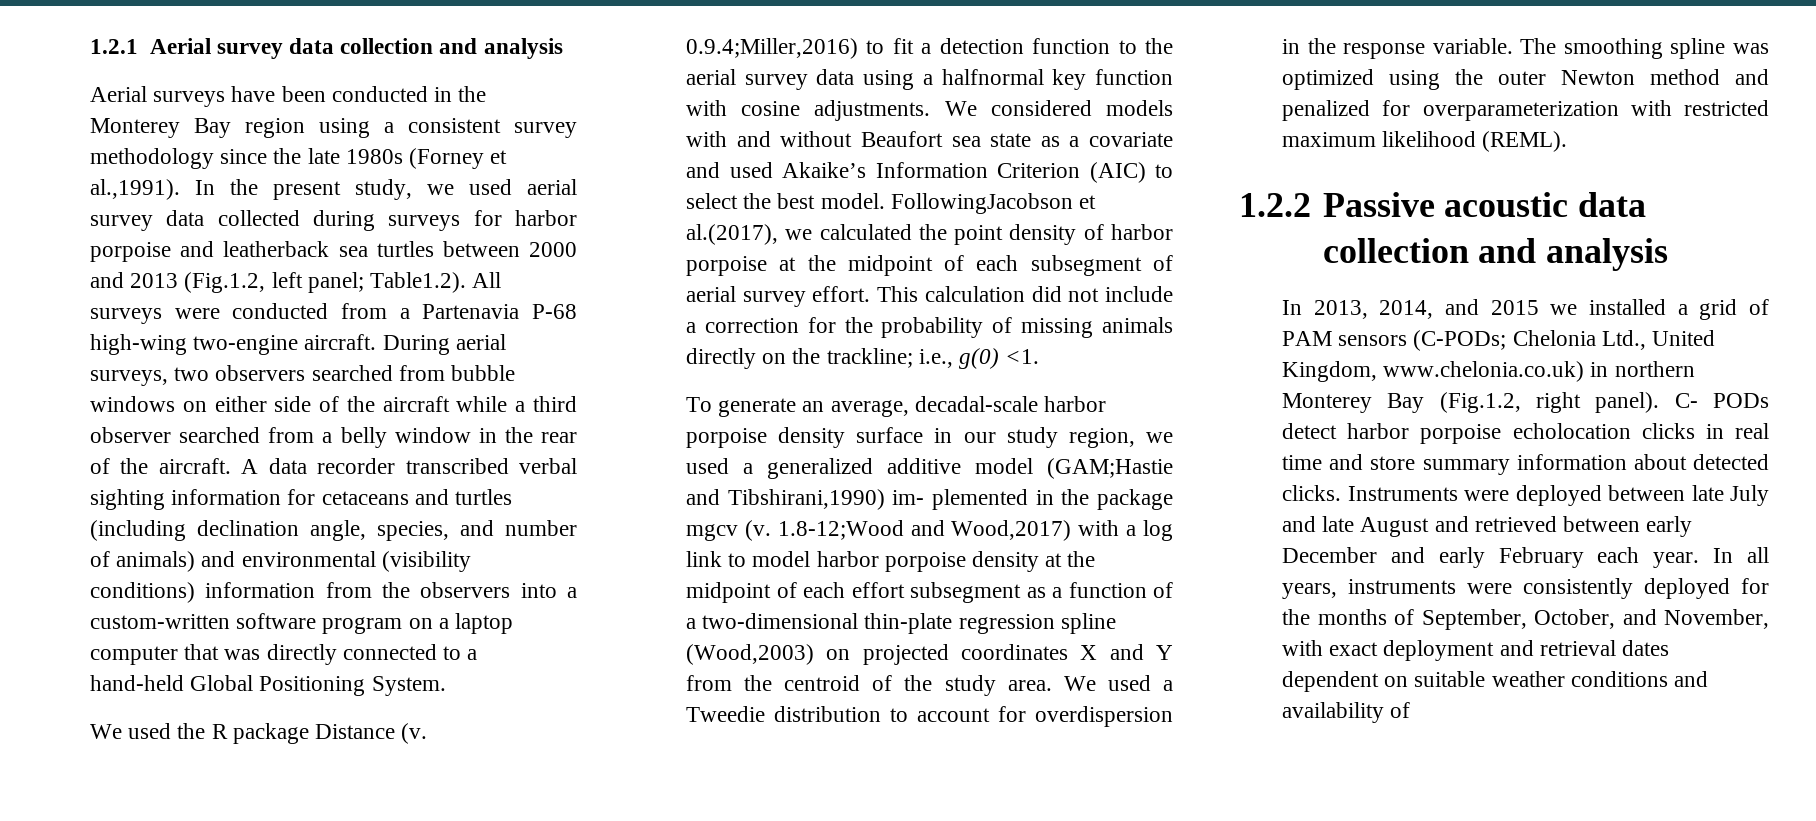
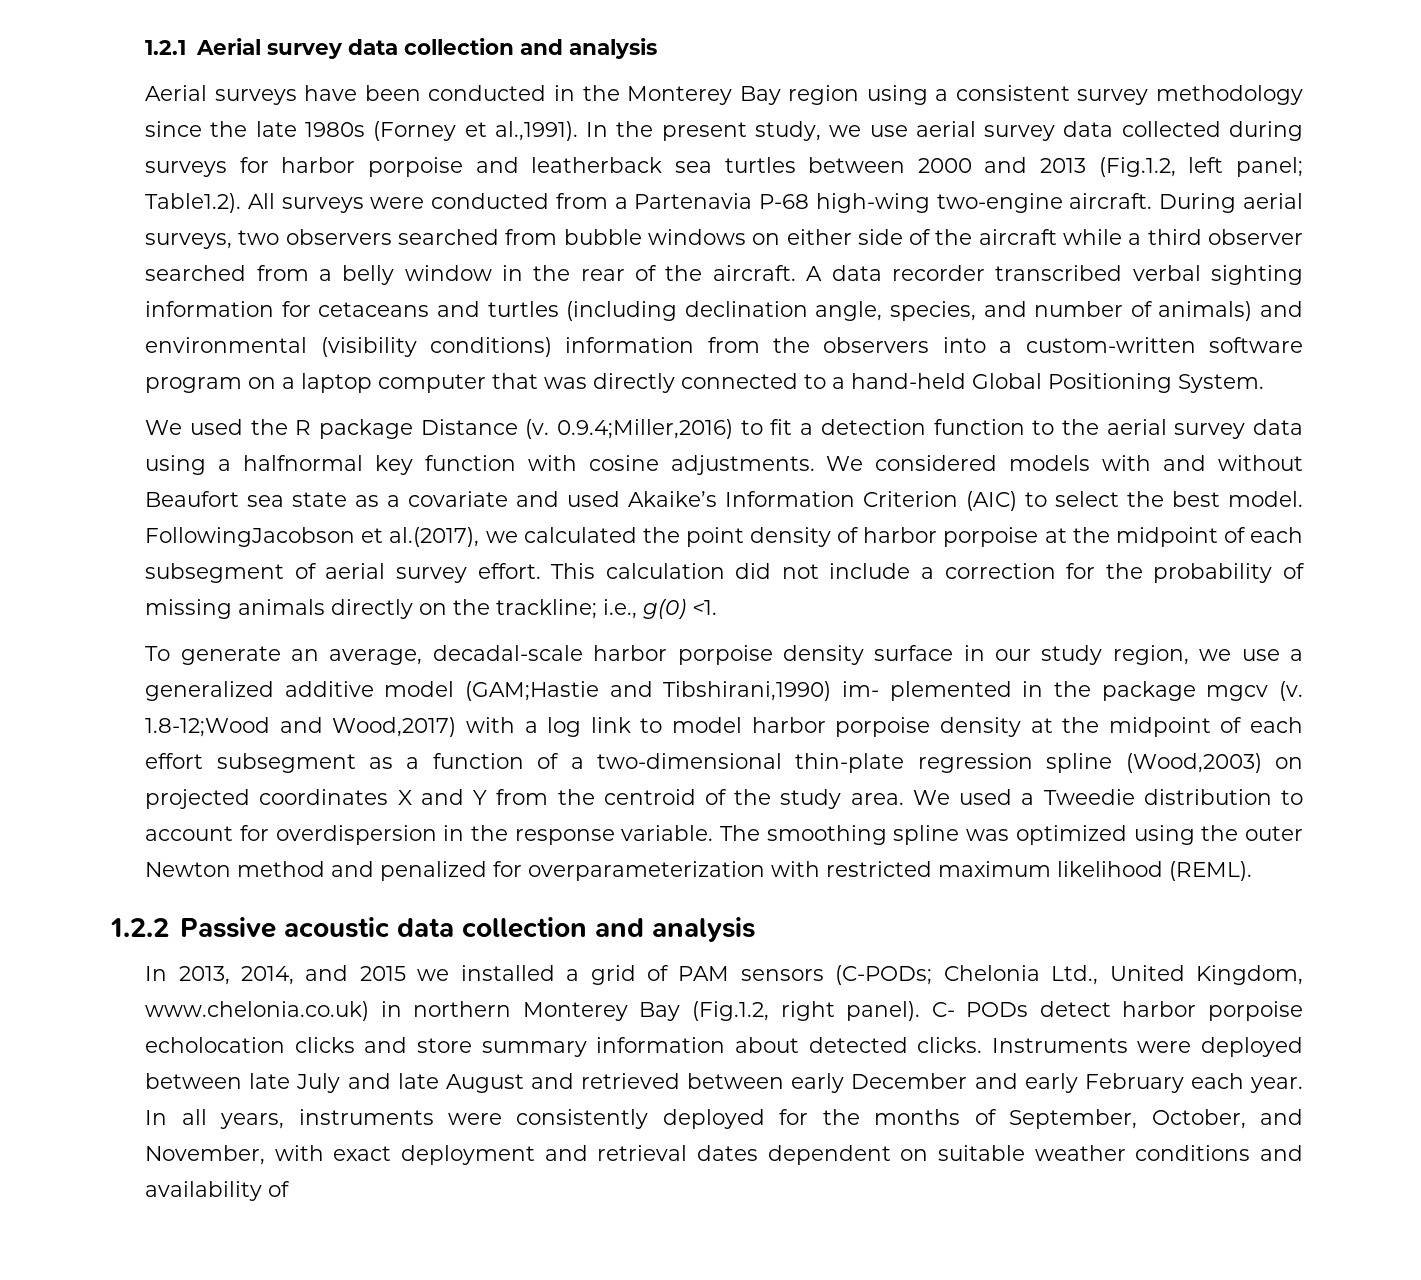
- Aerial surveys have been conducted in the Monterey Bay region using a consistent survey methodology since the late 1980s (Forney et al.,1991). In the present study, we used aerial survey data collected during surveys for harbor porpoise and leatherback sea turtles between 2000 and 2013 (Fig.1.2, left panel; Table1.2). All surveys were conducted from a Partenavia P-68 high-wing two-engine aircraft.
+ Aerial surveys have been conducted in the Monterey Bay region using a consistent survey methodology since the late 1980s (Forney et al.,1991). In the present study, we use aerial survey data collected during surveys for harbor porpoise and leatherback sea turtles between 2000 and 2013 (Fig.1.2, left panel; Table1.2). All surveys were conducted from a Partenavia P-68 high-wing two-engine aircraft.
- To generate an average, decadal-scale harbor porpoise density surface in our study region, we used a generalized additive model (GAM;Hastie and Tibshirani,1990) im- plemented in the package mgcv (v.
+ To generate an average, decadal-scale harbor porpoise density surface in our study region, we use a generalized additive model (GAM;Hastie and Tibshirani,1990) im- plemented in the package mgcv (v.
- C- PODs detect harbor porpoise echolocation clicks in real time and store summary information about detected clicks.
+ C- PODs detect harbor porpoise echolocation clicks and store summary information about detected clicks.

